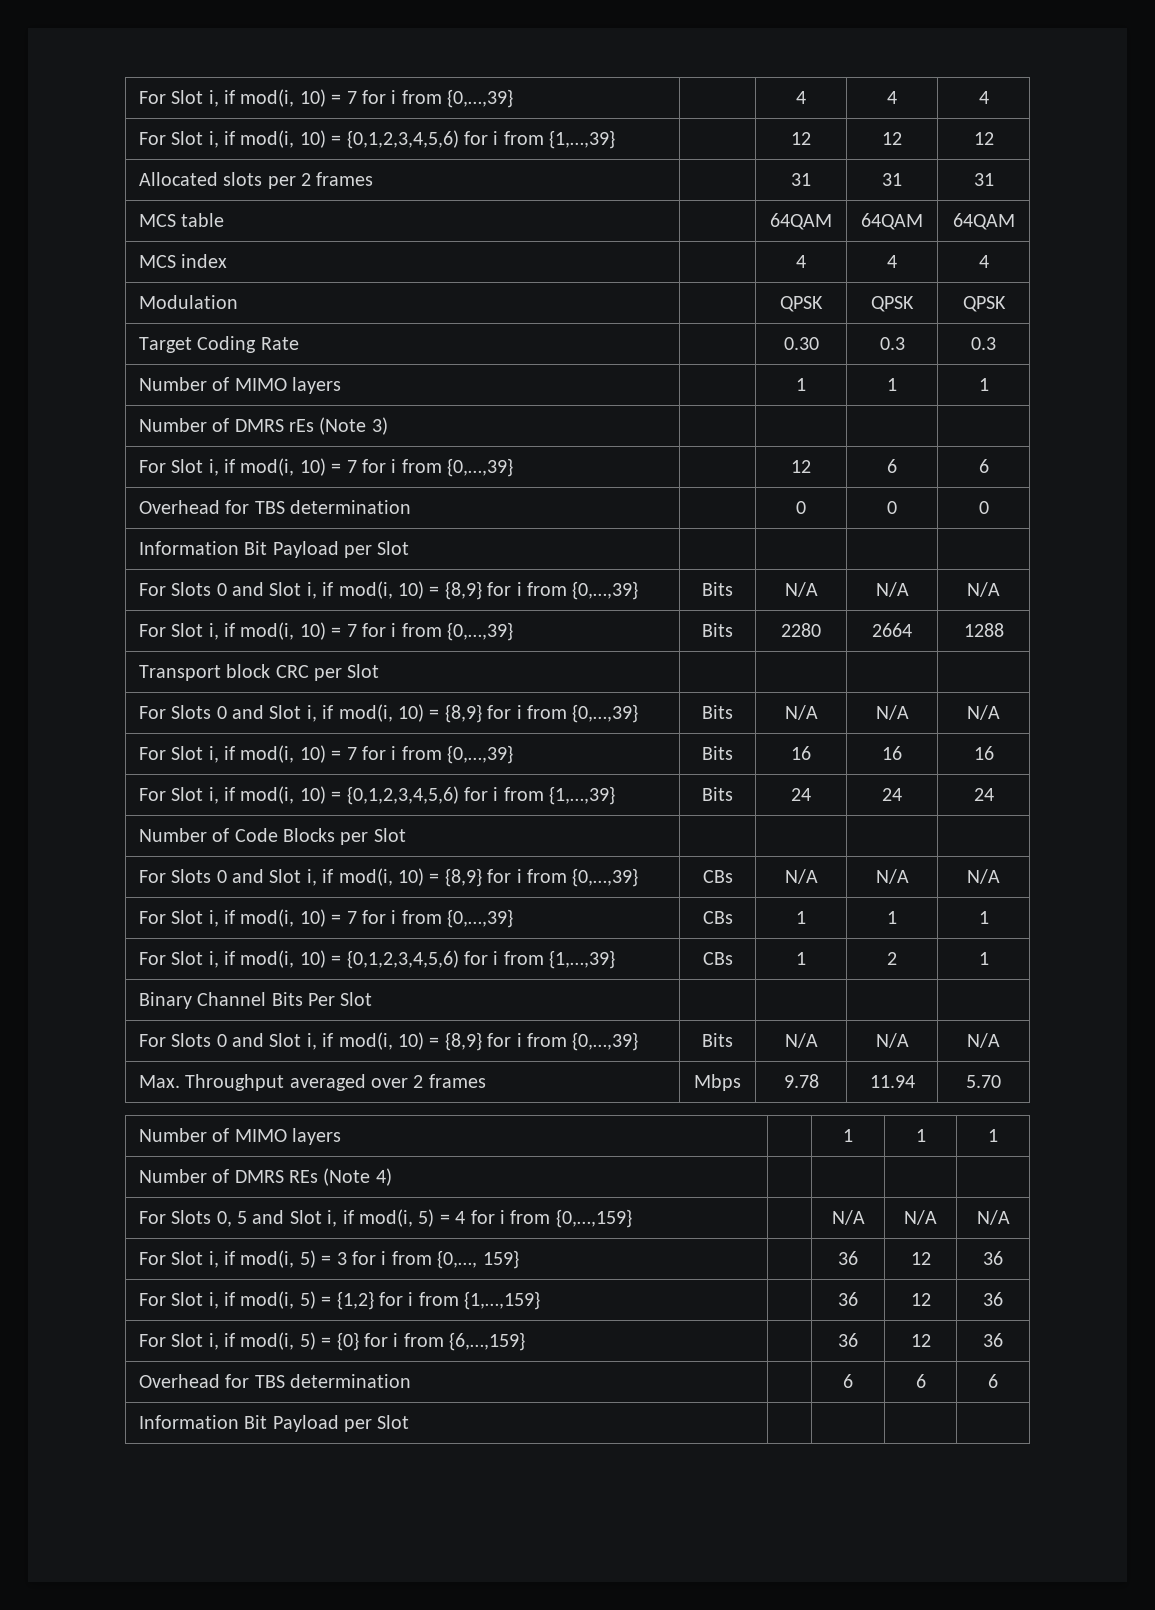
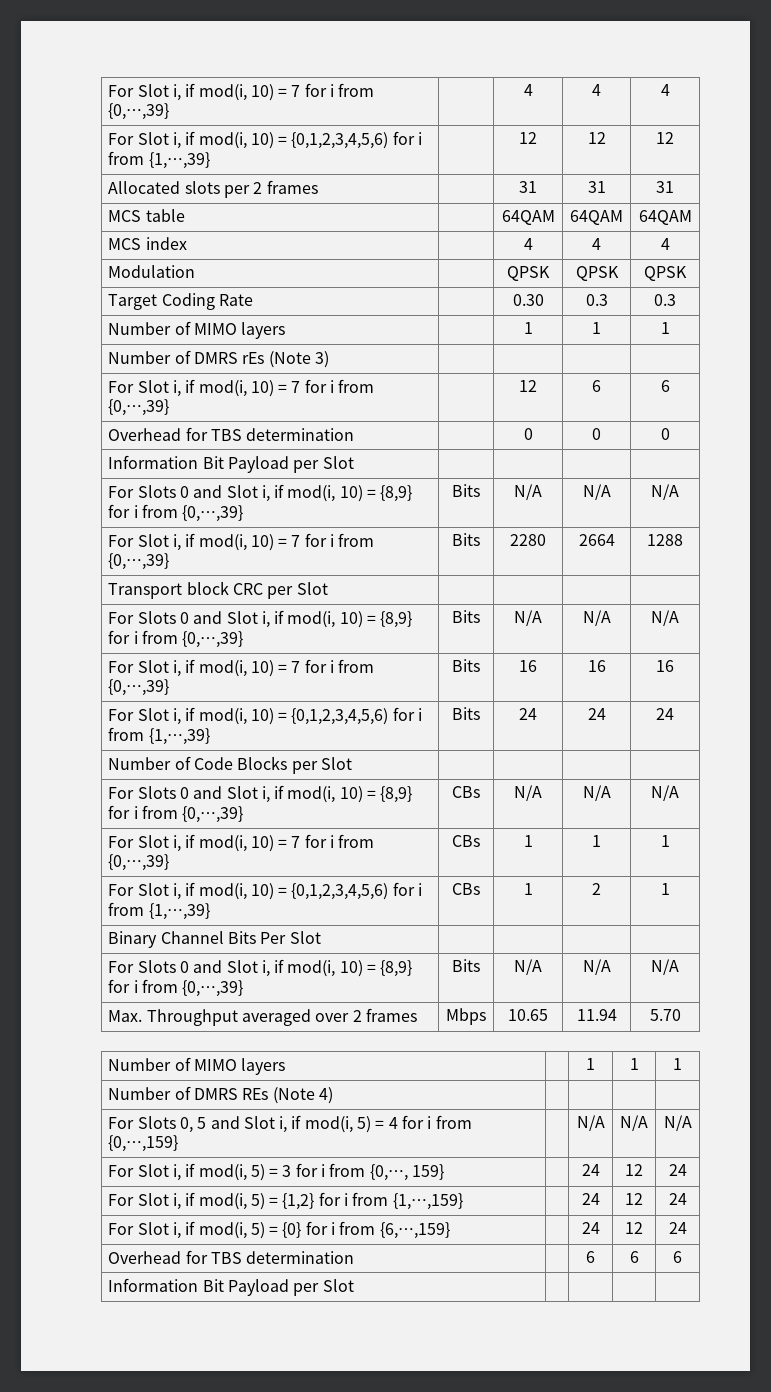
- Max. Throughput averaged over 2 frames | Mbps | 9.78 | 11.94 | 5.70
+ Max. Throughput averaged over 2 frames | Mbps | 10.65 | 11.94 | 5.70
- For Slot i, if mod(i, 5) = 3 for i from {0,…, 159} | | 36 | 12 | 36
+ For Slot i, if mod(i, 5) = 3 for i from {0,…, 159} | | 24 | 12 | 24
- For Slot i, if mod(i, 5) = {1,2} for i from {1,…,159} | | 36 | 12 | 36
+ For Slot i, if mod(i, 5) = {1,2} for i from {1,…,159} | | 24 | 12 | 24
- For Slot i, if mod(i, 5) = {0} for i from {6,…,159} | | 36 | 12 | 36
+ For Slot i, if mod(i, 5) = {0} for i from {6,…,159} | | 24 | 12 | 24

